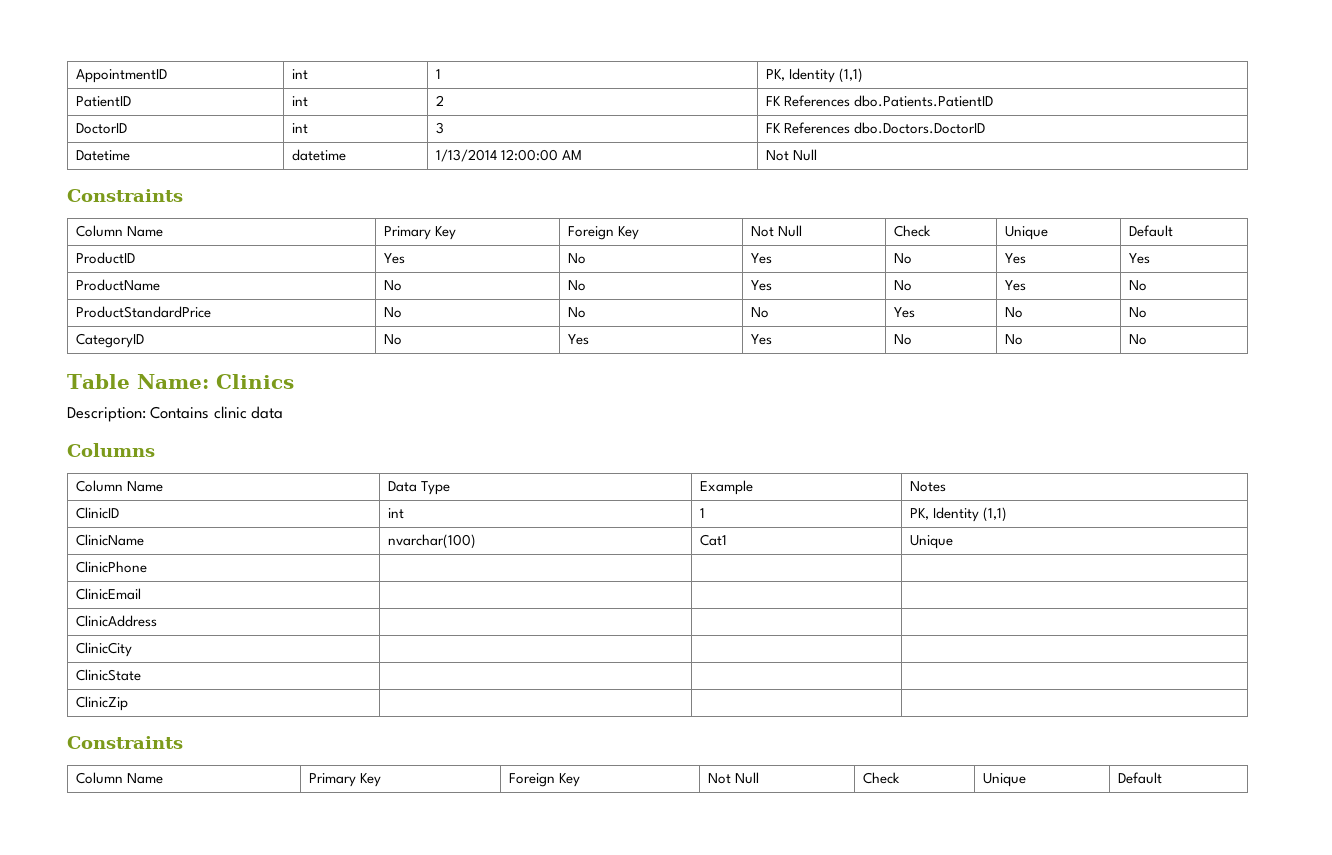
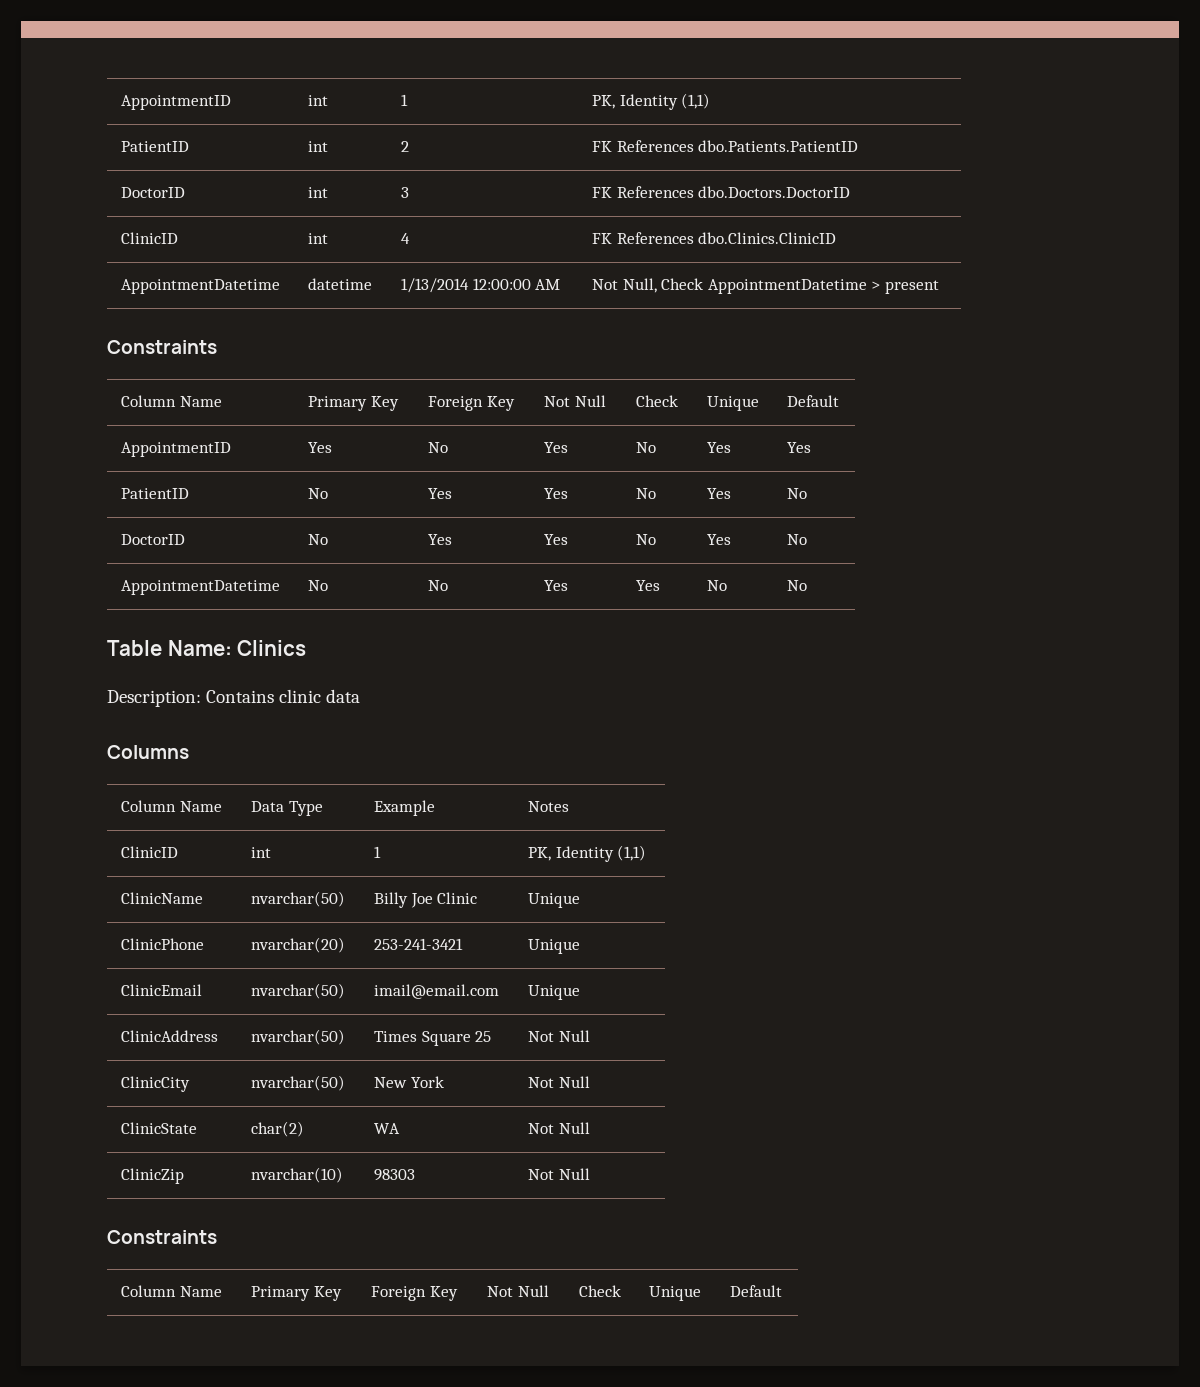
- Datetime | datetime | 1/13/2014 12:00:00 AM | Not Null
+ ClinicID | int | 4 | FK References dbo.Clinics.ClinicID
+ AppointmentDatetime | datetime | 1/13/2014 12:00:00 AM | Not Null, Check AppointmentDatetime > present
- ProductID | Yes | No | Yes | No | Yes | Yes
+ AppointmentID | Yes | No | Yes | No | Yes | Yes
- ProductName | No | No | Yes | No | Yes | No
- ProductStandardPrice | No | No | No | Yes | No | No
- CategoryID | No | Yes | Yes | No | No | No
+ PatientID | No | Yes | Yes | No | Yes | No
+ DoctorID | No | Yes | Yes | No | Yes | No
+ AppointmentDatetime | No | No | Yes | Yes | No | No
- ClinicName | nvarchar(100) | Cat1 | Unique
- ClinicPhone | | |
- ClinicEmail | | |
- ClinicAddress | | |
- ClinicCity | | |
- ClinicState | | |
- ClinicZip | | |
+ ClinicName | nvarchar(50) | Billy Joe Clinic | Unique
+ ClinicPhone | nvarchar(20) | 253-241-3421 | Unique
+ ClinicEmail | nvarchar(50) | imail@email.com | Unique
+ ClinicAddress | nvarchar(50) | Times Square 25 | Not Null
+ ClinicCity | nvarchar(50) | New York | Not Null
+ ClinicState | char(2) | WA | Not Null
+ ClinicZip | nvarchar(10) | 98303 | Not Null

